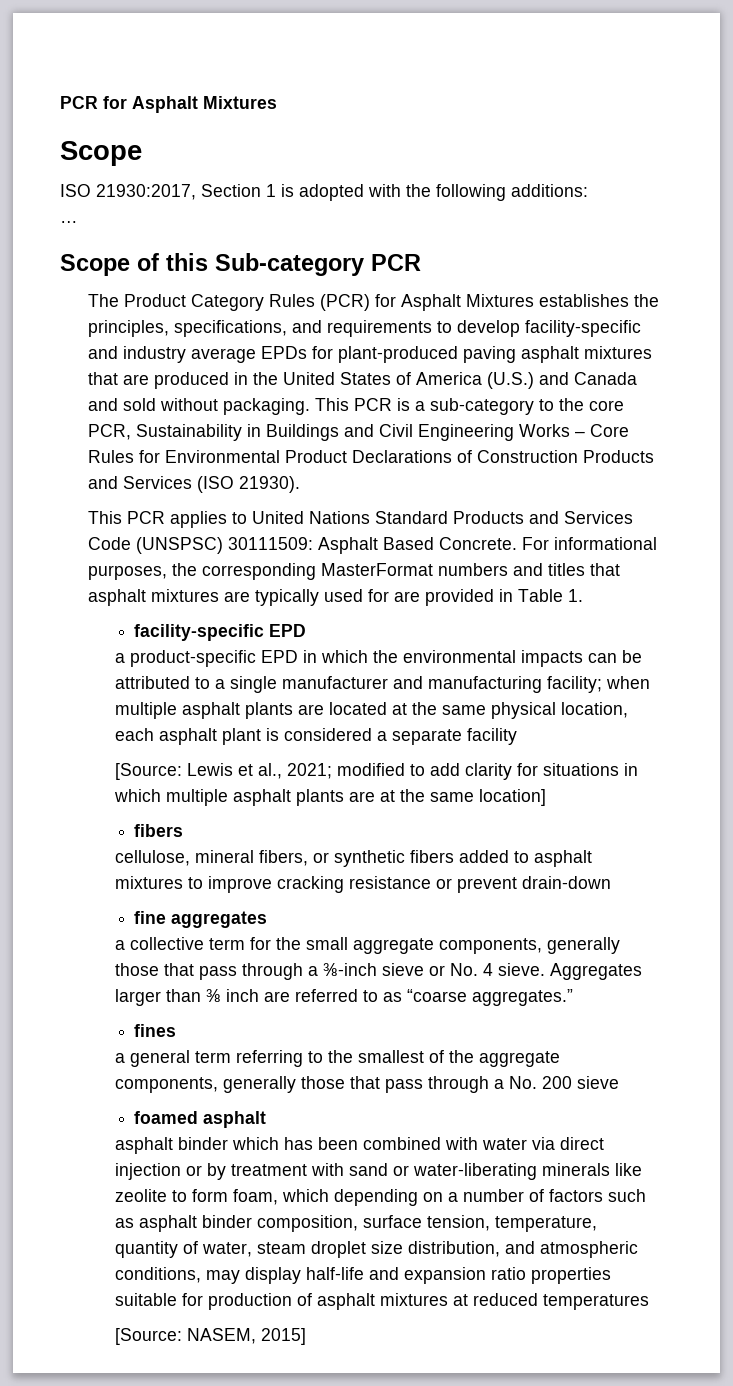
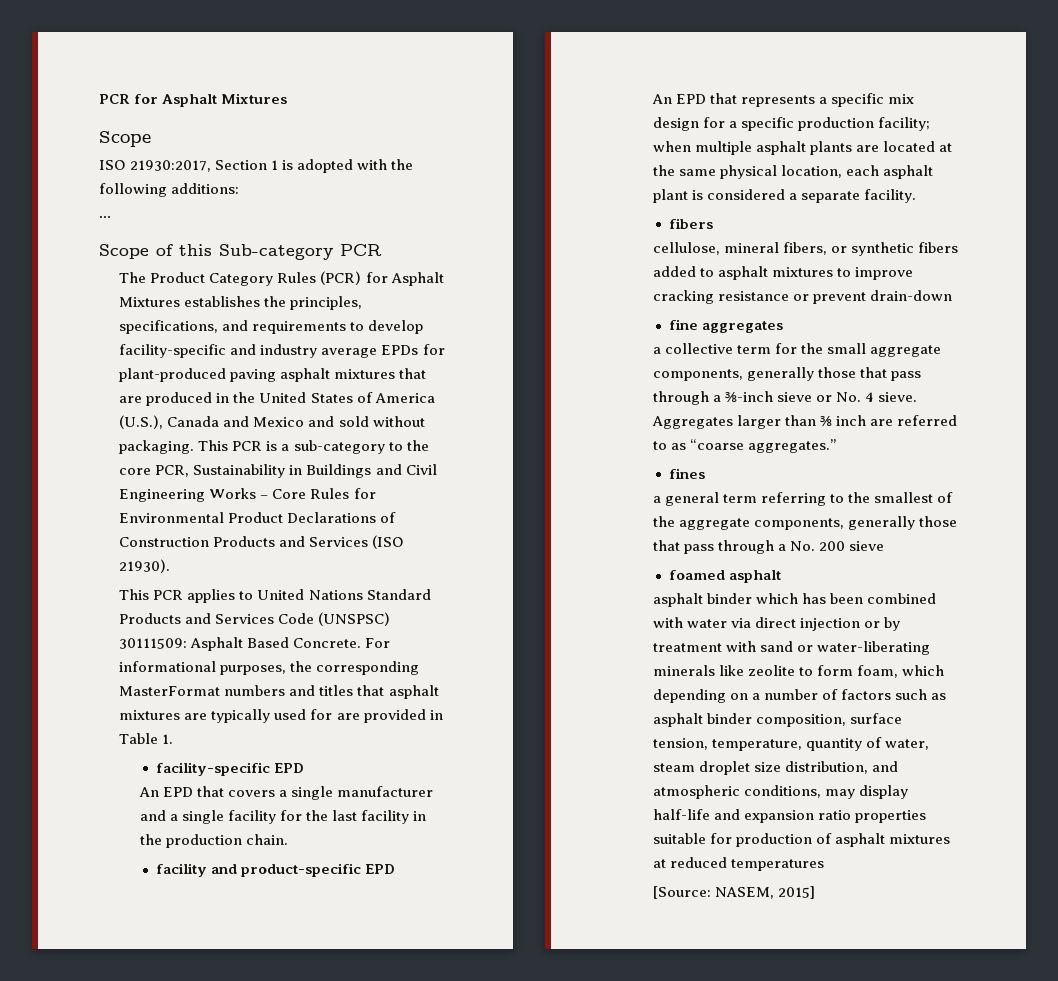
- The Product Category Rules (PCR) for Asphalt Mixtures establishes the principles, specifications, and requirements to develop facility-specific and industry average EPDs for plant-produced paving asphalt mixtures that are produced in the United States of America (U.S.) and Canada and sold without packaging.
+ The Product Category Rules (PCR) for Asphalt Mixtures establishes the principles, specifications, and requirements to develop facility-specific and industry average EPDs for plant-produced paving asphalt mixtures that are produced in the United States of America (U.S.), Canada and Mexico and sold without packaging.
- a product-specific EPD in which the environmental impacts can be attributed to a single manufacturer and manufacturing facility; when multiple asphalt plants are located at the same physical location, each asphalt plant is considered a separate facility
- [Source: Lewis et al., 2021; modified to add clarity for situations in which multiple asphalt plants are at the same location]
+ An EPD that covers a single manufacturer and a single facility for the last facility in the production chain.
+ facility and product-specific EPD
+ An EPD that represents a specific mix design for a specific production facility; when multiple asphalt plants are located at the same physical location, each asphalt plant is considered a separate facility.

